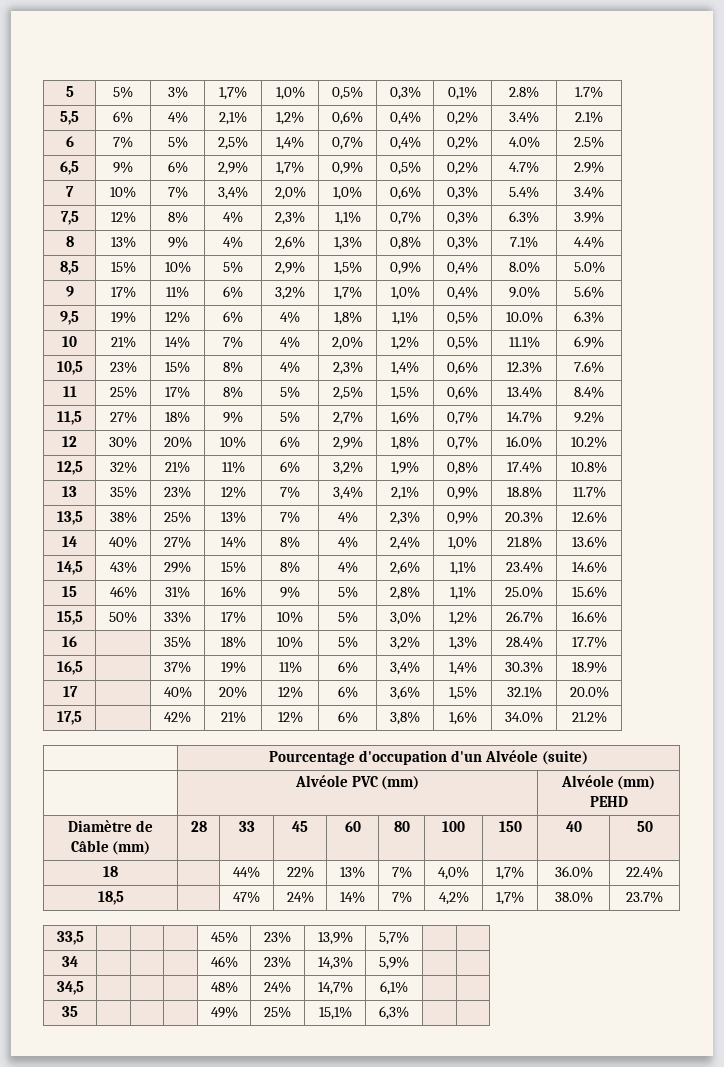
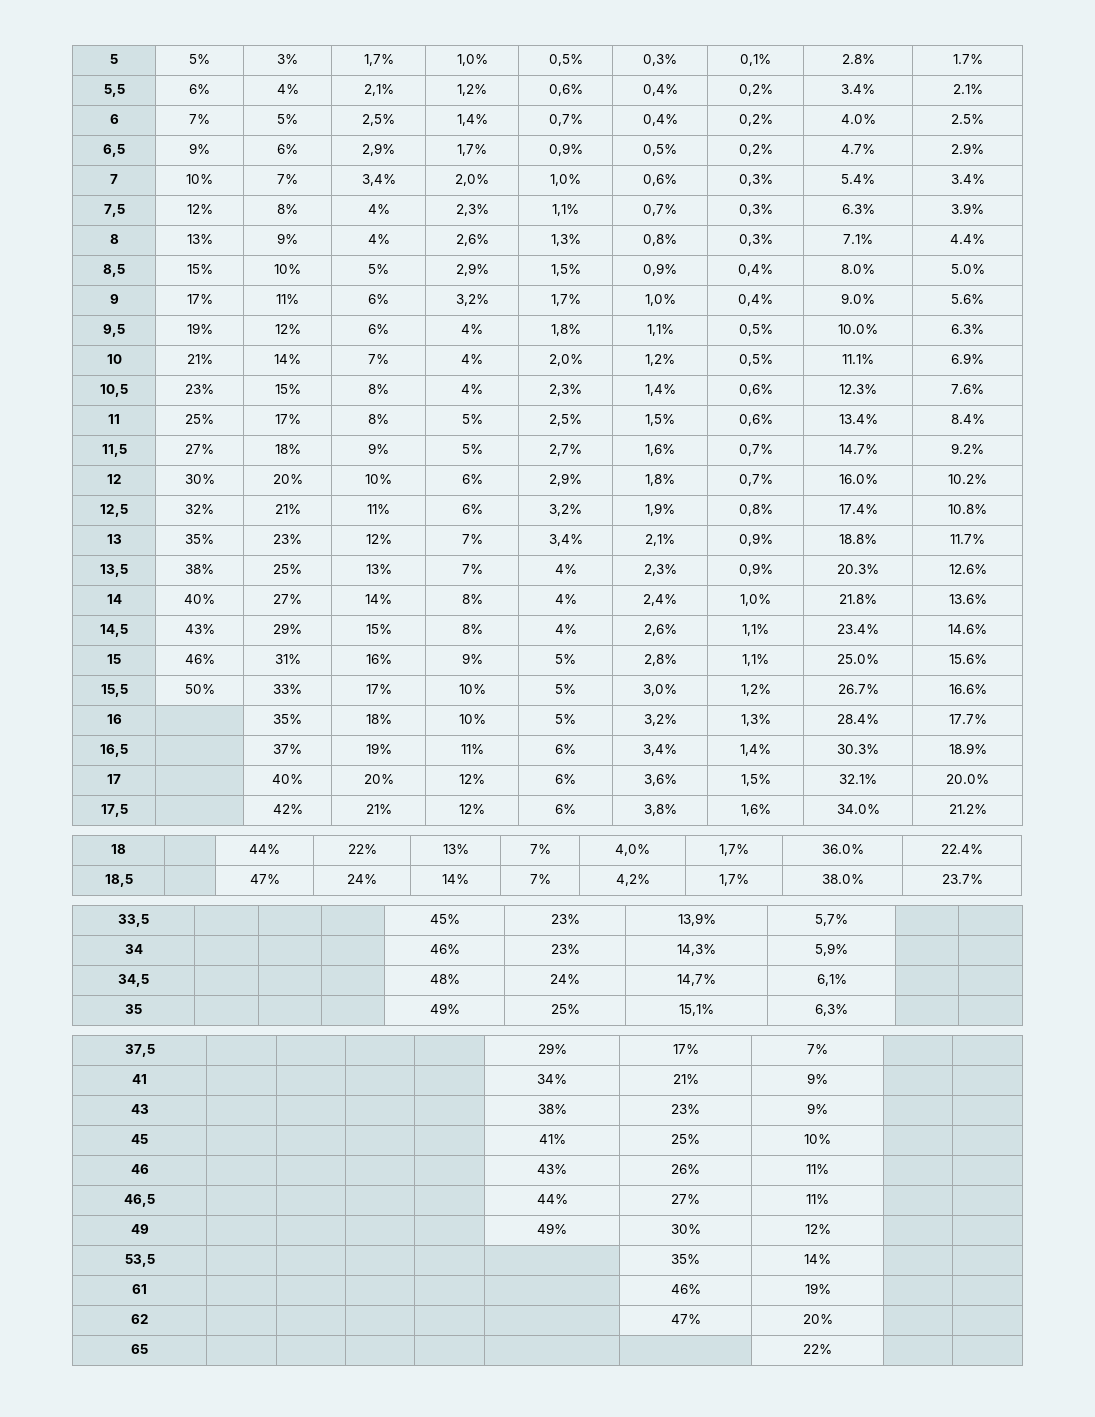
- | Pourcentage d'occupation d'un Alvéole (suite)
- | Alvéole PVC (mm) | Alvéole (mm) PEHD
- Diamètre de Câble (mm) | 28 | 33 | 45 | 60 | 80 | 100 | 150 | 40 | 50
+ 37,5 | | | | | 29% | 17% | 7% | |
+ 41 | | | | | 34% | 21% | 9% | |
+ 43 | | | | | 38% | 23% | 9% | |
+ 45 | | | | | 41% | 25% | 10% | |
+ 46 | | | | | 43% | 26% | 11% | |
+ 46,5 | | | | | 44% | 27% | 11% | |
+ 49 | | | | | 49% | 30% | 12% | |
+ 53,5 | | | | | | 35% | 14% | |
+ 61 | | | | | | 46% | 19% | |
+ 62 | | | | | | 47% | 20% | |
+ 65 | | | | | | | 22% | |

